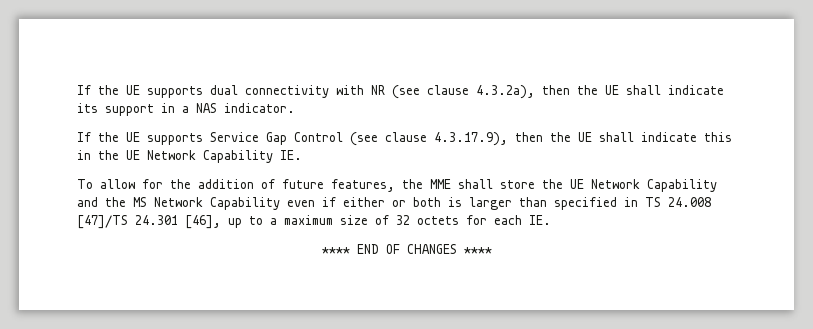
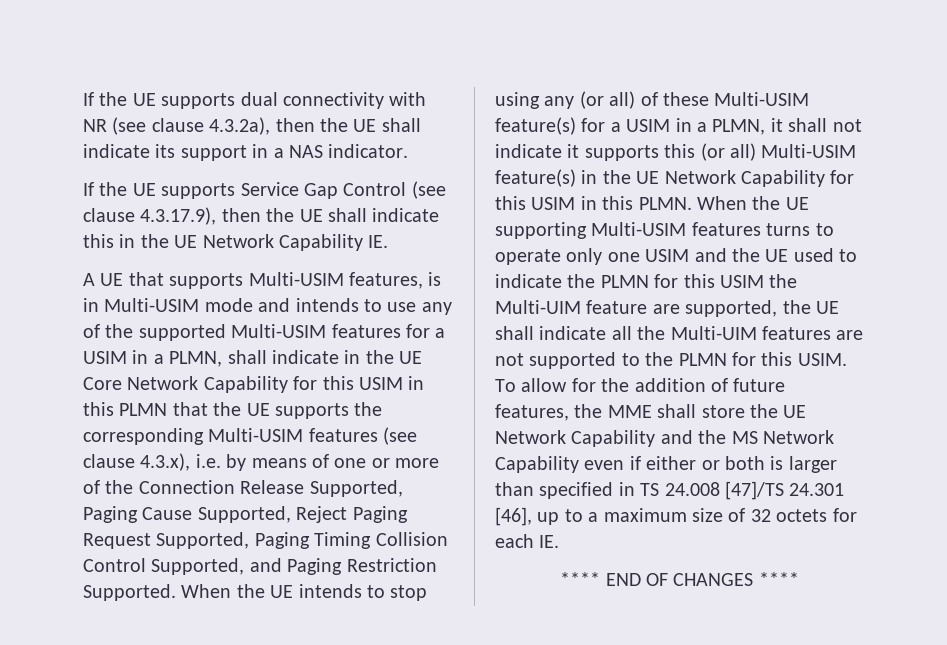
+ A UE that supports Multi-USIM features, is in Multi-USIM mode and intends to use any of the supported Multi-USIM features for a USIM in a PLMN, shall indicate in the UE Core Network Capability for this USIM in this PLMN that the UE supports the corresponding Multi-USIM features (see clause 4.3.x), i.e. by means of one or more of the Connection Release Supported, Paging Cause Supported, Reject Paging Request Supported, Paging Timing Collision Control Supported, and Paging Restriction Supported. When the UE intends to stop using any (or all) of these Multi-USIM feature(s) for a USIM in a PLMN, it shall not indicate it supports this (or all) Multi-USIM feature(s) in the UE Network Capability for this USIM in this PLMN. When the UE supporting Multi-USIM features turns to operate only one USIM and the UE used to indicate the PLMN for this USIM the Multi-UIM feature are supported, the UE shall indicate all the Multi-UIM features are not supported to the PLMN for this USIM.

